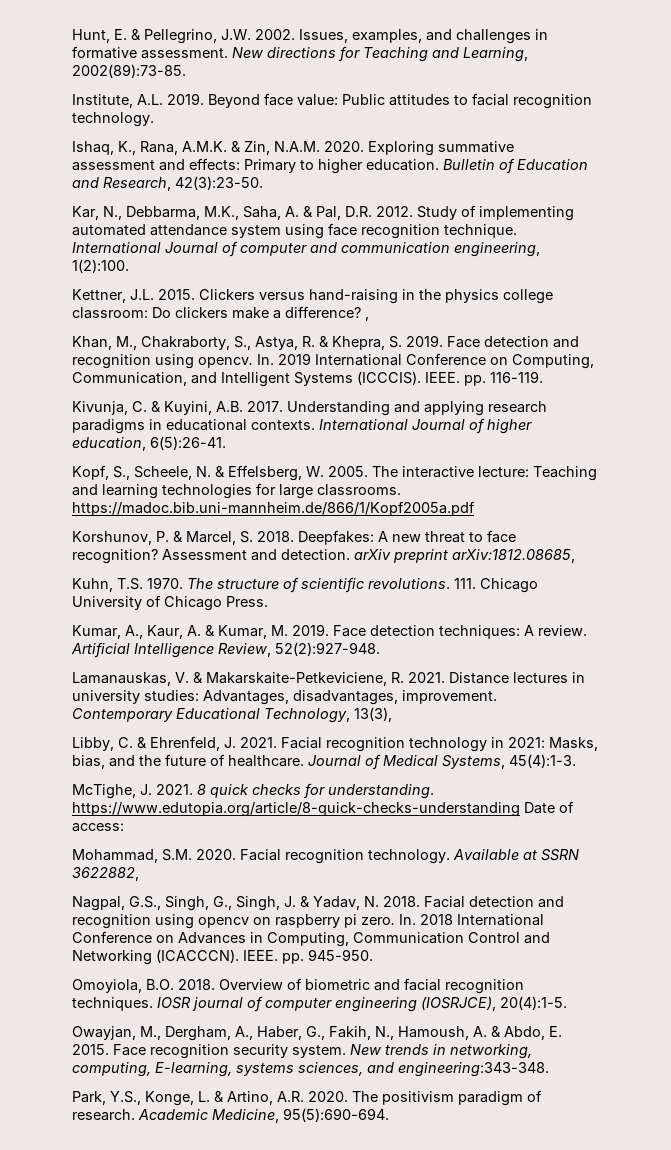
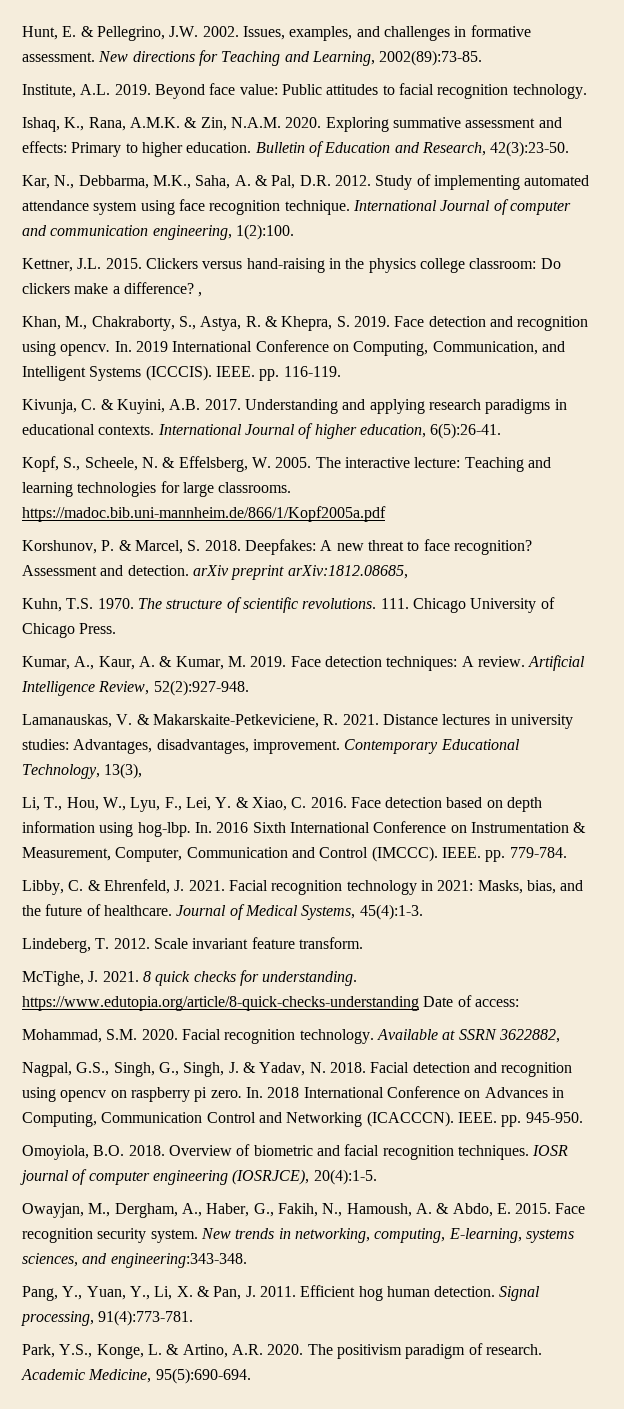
+ Li, T., Hou, W., Lyu, F., Lei, Y. & Xiao, C. 2016. Face detection based on depth information using hog-lbp. In. 2016 Sixth International Conference on Instrumentation & Measurement, Computer, Communication and Control (IMCCC). IEEE. pp. 779-784.
+ Lindeberg, T. 2012. Scale invariant feature transform.
+ Pang, Y., Yuan, Y., Li, X. & Pan, J. 2011. Efficient hog human detection. Signal processing, 91(4):773-781.

